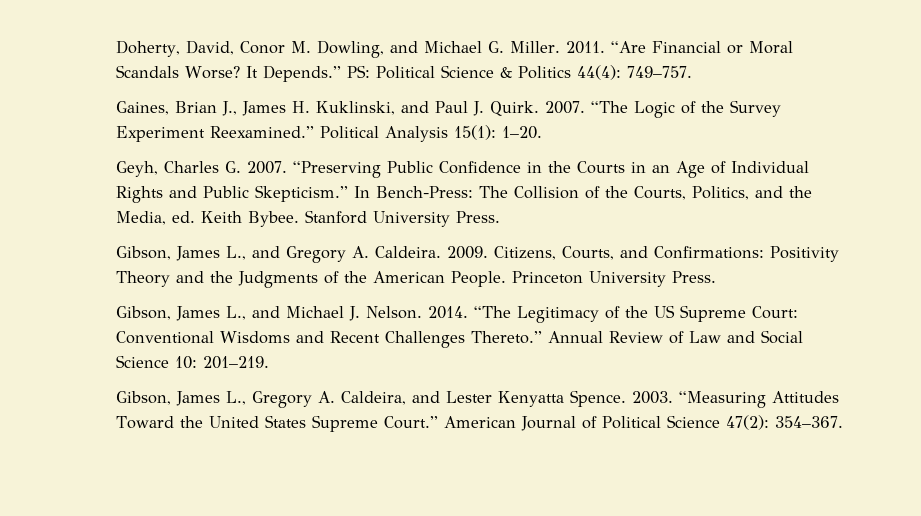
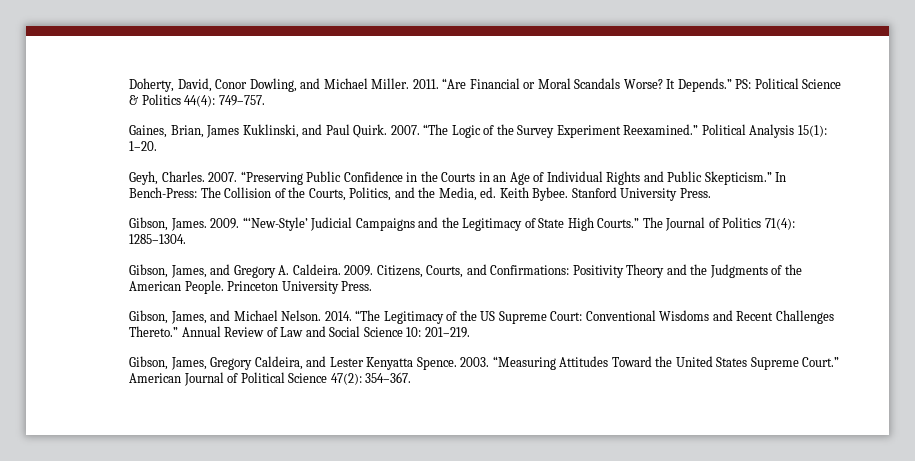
- Doherty, David, Conor M. Dowling, and Michael G. Miller.
+ Doherty, David, Conor Dowling, and Michael Miller.
- Gaines, Brian J., James H. Kuklinski, and Paul J. Quirk.
+ Gaines, Brian, James Kuklinski, and Paul Quirk.
- Geyh, Charles G. 2007.
+ Geyh, Charles. 2007.
- Gibson, James L., and Gregory A. Caldeira.
+ Gibson, James. 2009. “‘New-Style’ Judicial Campaigns and the Legitimacy of State High Courts.” The Journal of Politics 71(4): 1285–1304.
+ Gibson, James, and Gregory A. Caldeira.
- Gibson, James L., and Michael J. Nelson.
+ Gibson, James, and Michael Nelson.
- Gibson, James L., Gregory A. Caldeira, and Lester Kenyatta Spence.
+ Gibson, James, Gregory Caldeira, and Lester Kenyatta Spence.

